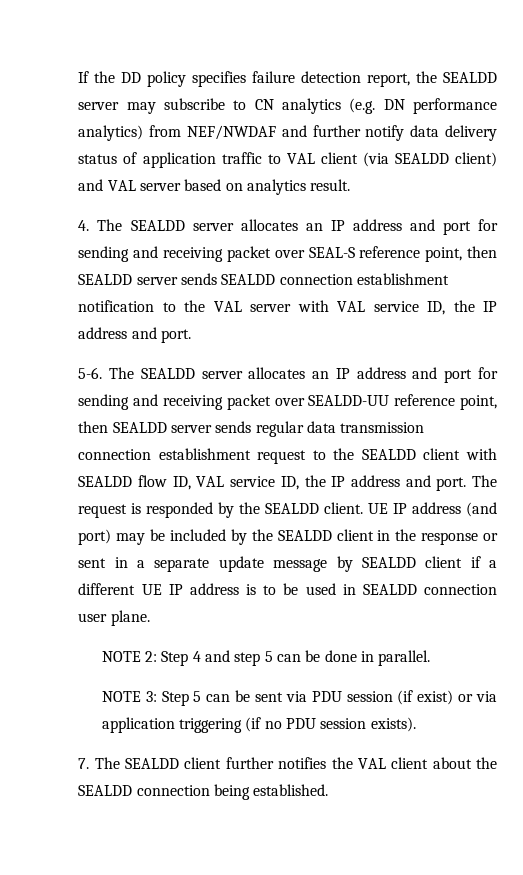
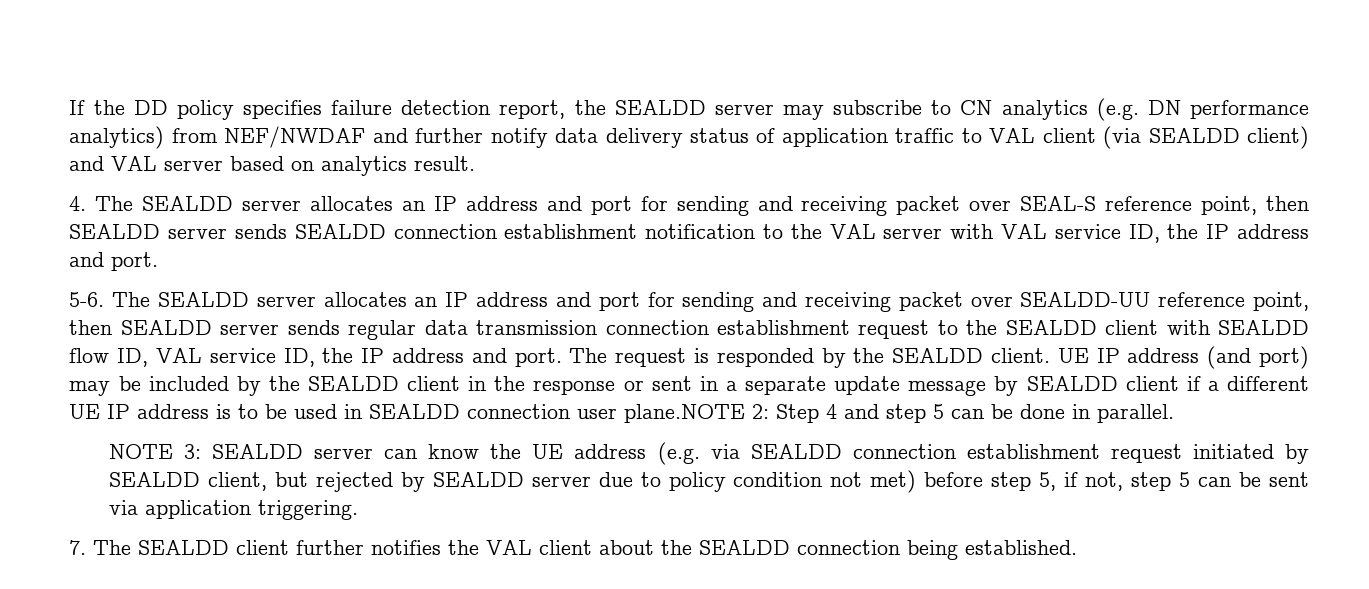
- UE IP address (and port) may be included by the SEALDD client in the response or sent in a separate update message by SEALDD client if a different UE IP address is to be used in SEALDD connection user plane.
- NOTE 2: Step 4 and step 5 can be done in parallel.
+ UE IP address (and port) may be included by the SEALDD client in the response or sent in a separate update message by SEALDD client if a different UE IP address is to be used in SEALDD connection user plane.NOTE 2: Step 4 and step 5 can be done in parallel.
- NOTE 3: Step 5 can be sent via PDU session (if exist) or via application triggering (if no PDU session exists).
+ NOTE 3: SEALDD server can know the UE address (e.g. via SEALDD connection establishment request initiated by SEALDD client, but rejected by SEALDD server due to policy condition not met) before step 5, if not, step 5 can be sent via application triggering.

